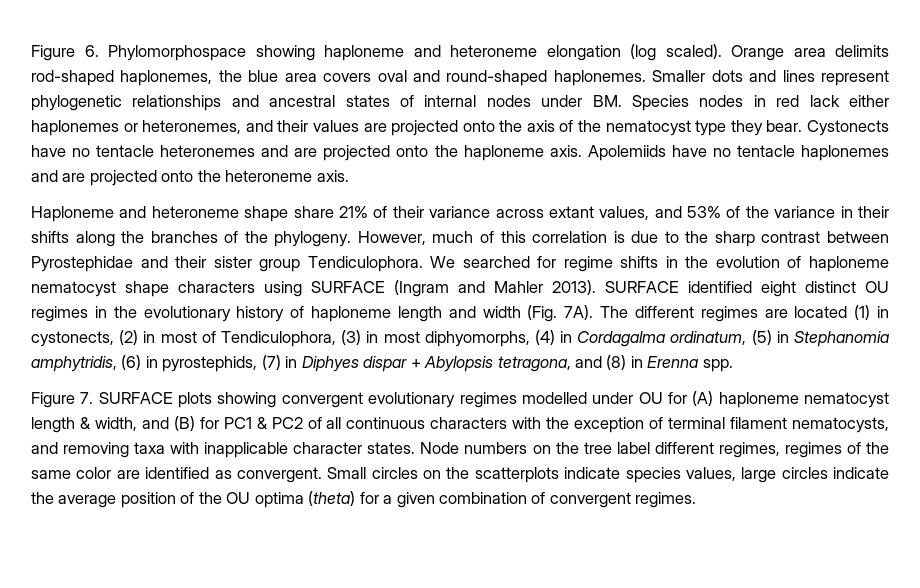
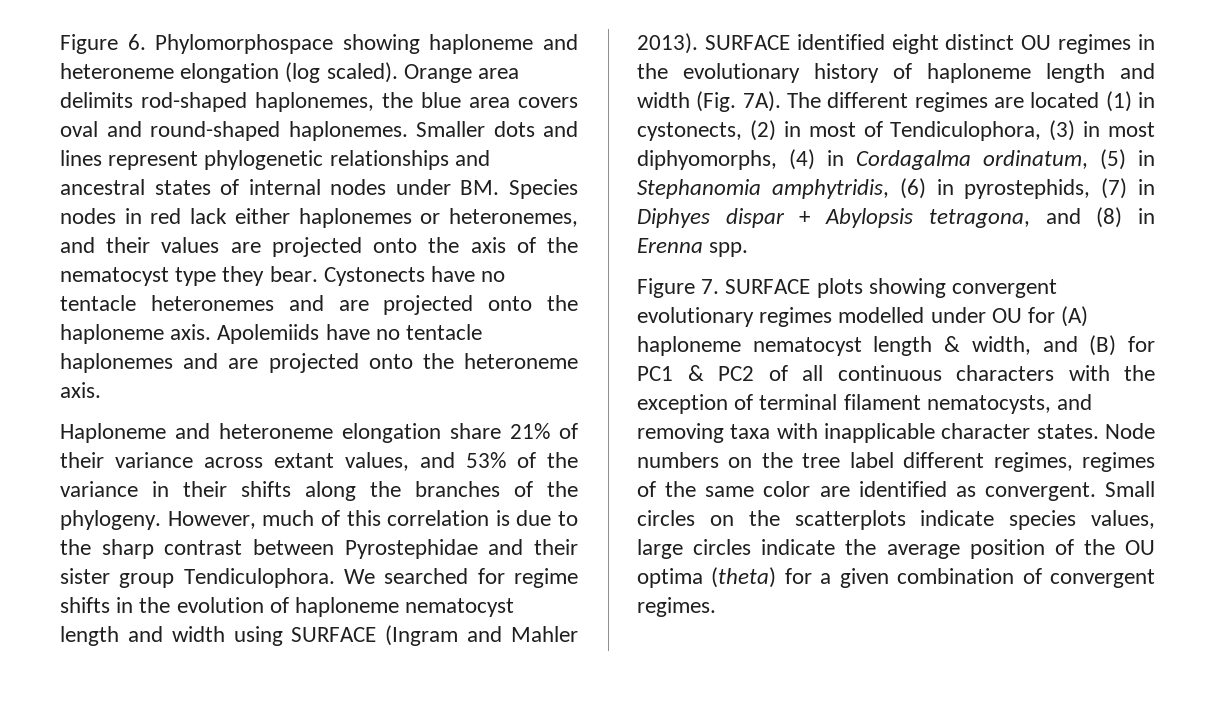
- Haploneme and heteroneme shape share 21% of their variance across extant values, and 53% of the variance in their shifts along the branches of the phylogeny.
+ Haploneme and heteroneme elongation share 21% of their variance across extant values, and 53% of the variance in their shifts along the branches of the phylogeny.
- We searched for regime shifts in the evolution of haploneme nematocyst shape characters using SURFACE (Ingram and Mahler 2013).
+ We searched for regime shifts in the evolution of haploneme nematocyst length and width using SURFACE (Ingram and Mahler 2013).

